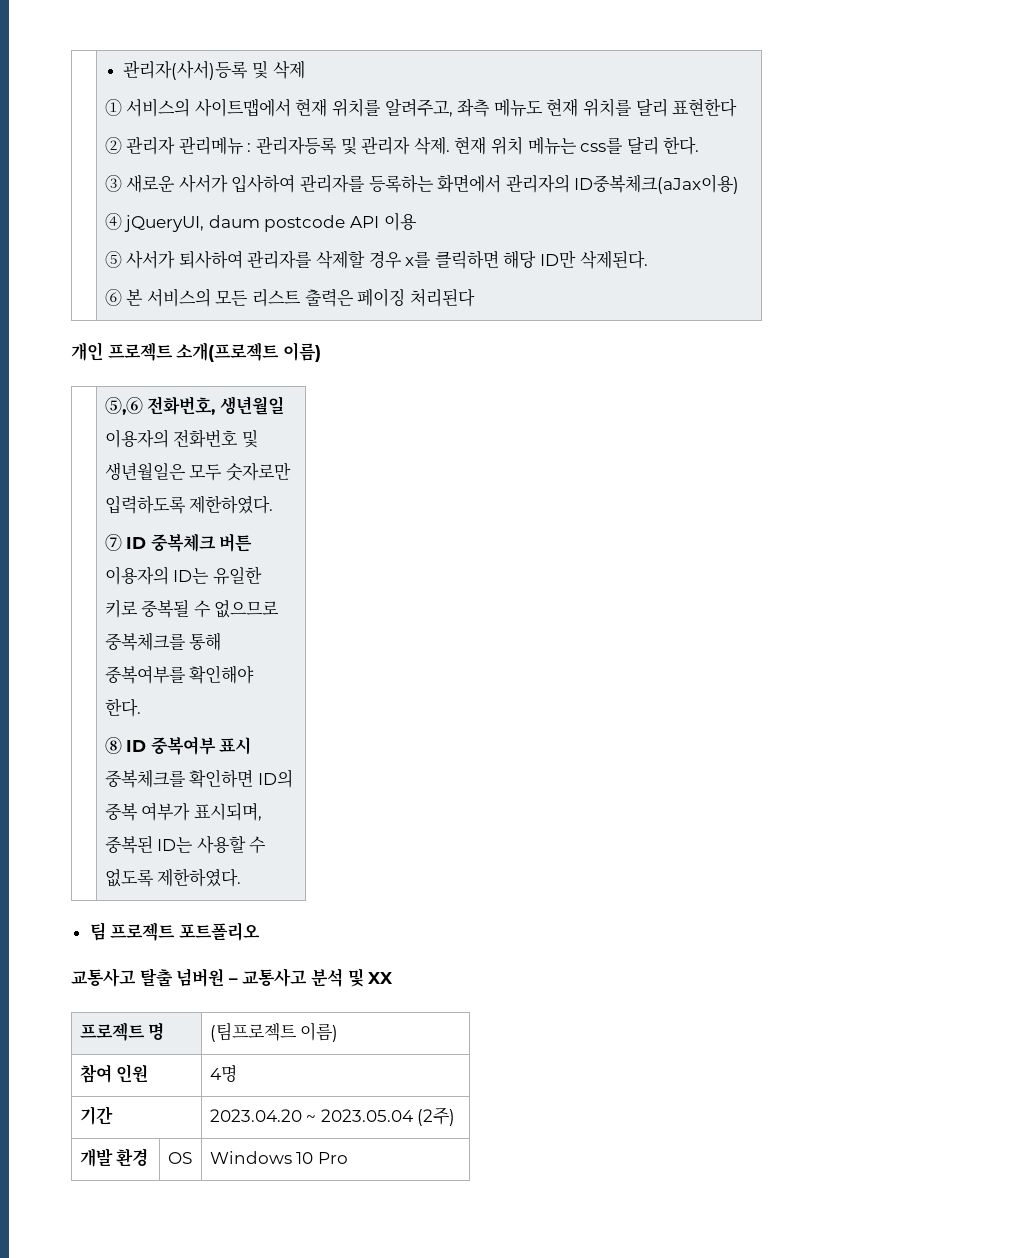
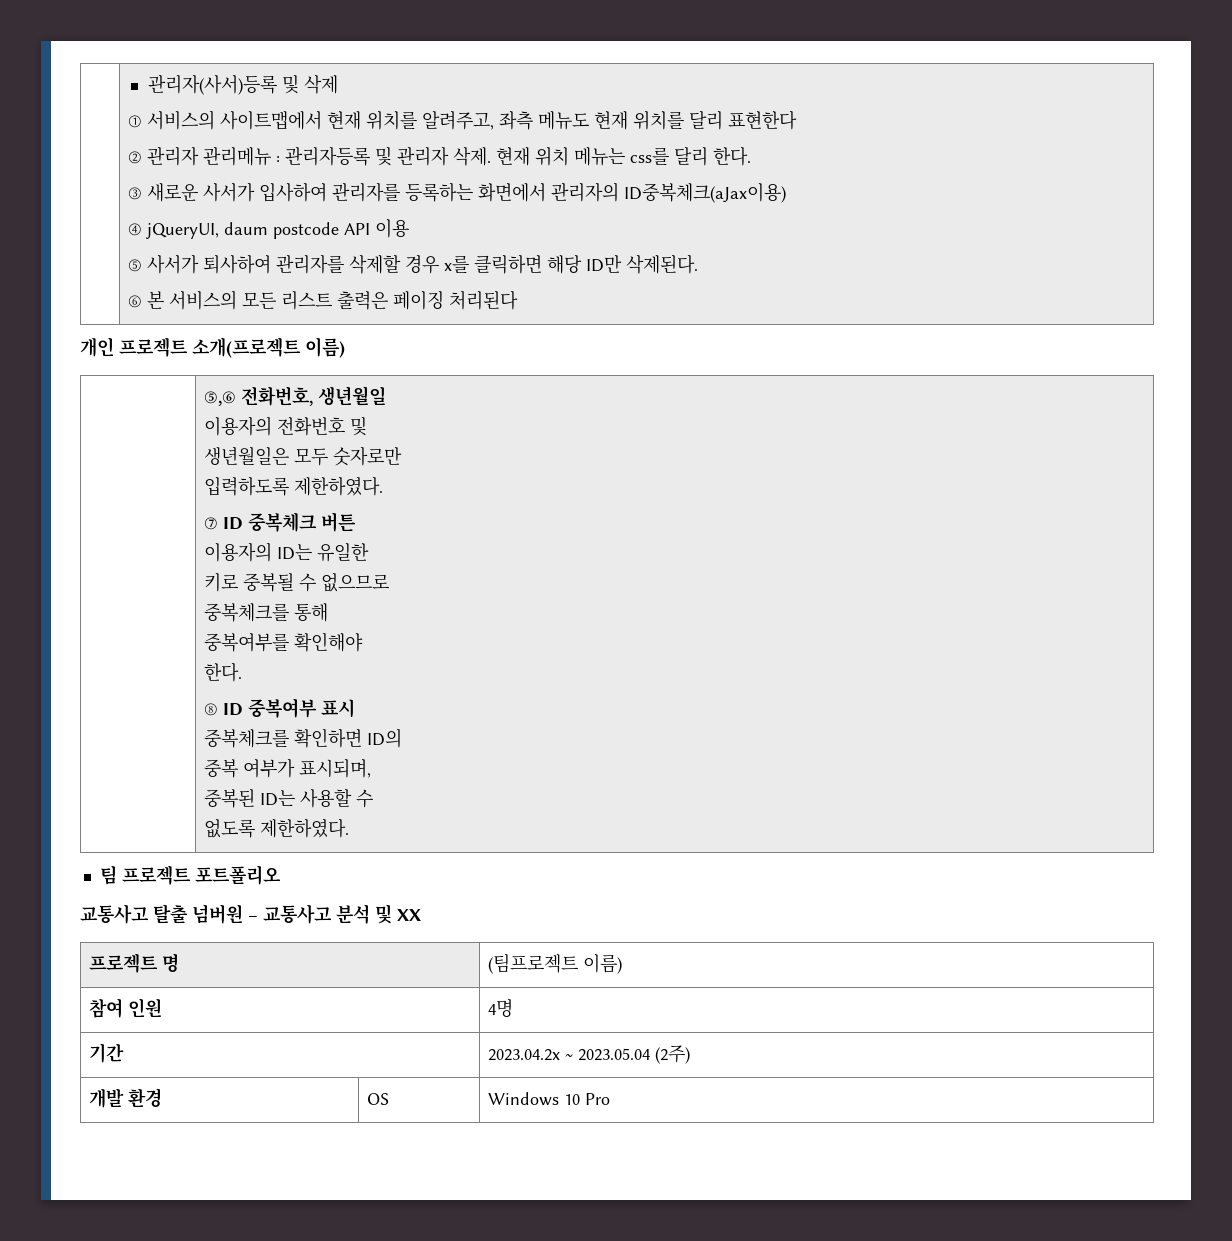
- 기간 | 2023.04.20 ~ 2023.05.04 (2주)
+ 기간 | 2023.04.2x ~ 2023.05.04 (2주)

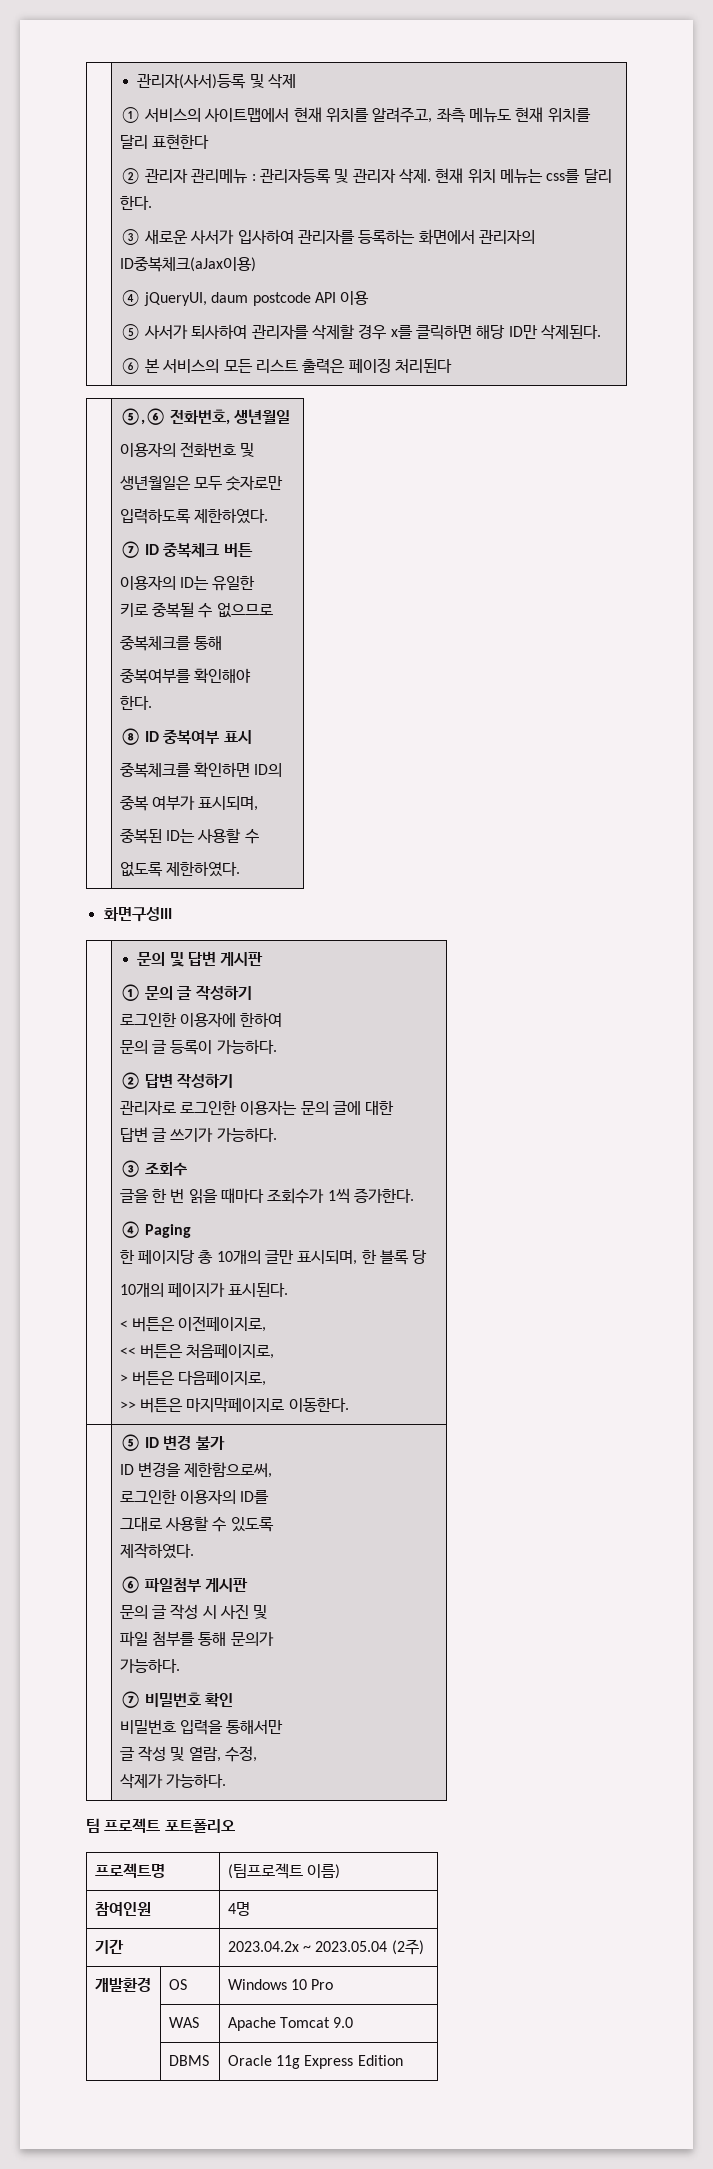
- 개인 프로젝트 소개(프로젝트 이름)
+ 화면구성III
+ | 문의 및 답변 게시판
+ ① 문의 글 작성하기
+ 로그인한 이용자에 한하여
+ 문의 글 등록이 가능하다.
+ ② 답변 작성하기
+ 관리자로 로그인한 이용자는 문의 글에 대한
+ 답변 글 쓰기가 가능하다.
+ ③ 조회수
+ 글을 한 번 읽을 때마다 조회수가 1씩 증가한다.
+ ④ Paging
+ 한 페이지당 총 10개의 글만 표시되며, 한 블록 당
+ 10개의 페이지가 표시된다.
+ < 버튼은 이전페이지로,
+ << 버튼은 처음페이지로,
+ > 버튼은 다음페이지로,
+ >> 버튼은 마지막페이지로 이동한다.
+ | ⑤ ID 변경 불가
+ ID 변경을 제한함으로써,
+ 로그인한 이용자의 ID를
+ 그대로 사용할 수 있도록
+ 제작하였다.
+ ⑥ 파일첨부 게시판
+ 문의 글 작성 시 사진 및
+ 파일 첨부를 통해 문의가
+ 가능하다.
+ ⑦ 비밀번호 확인
+ 비밀번호 입력을 통해서만
+ 글 작성 및 열람, 수정,
+ 삭제가 가능하다.
  팀 프로젝트 포트폴리오
- 교통사고 탈출 넘버원 – 교통사고 분석 및 XX
- 프로젝트 명 | (팀프로젝트 이름)
+ 프로젝트명 | (팀프로젝트 이름)
- 참여 인원 | 4명
+ 참여인원 | 4명
- 개발 환경 | OS | Windows 10 Pro
+ 개발환경 | OS | Windows 10 Pro
+ | WAS | Apache Tomcat 9.0
+ | DBMS | Oracle 11g Express Edition

